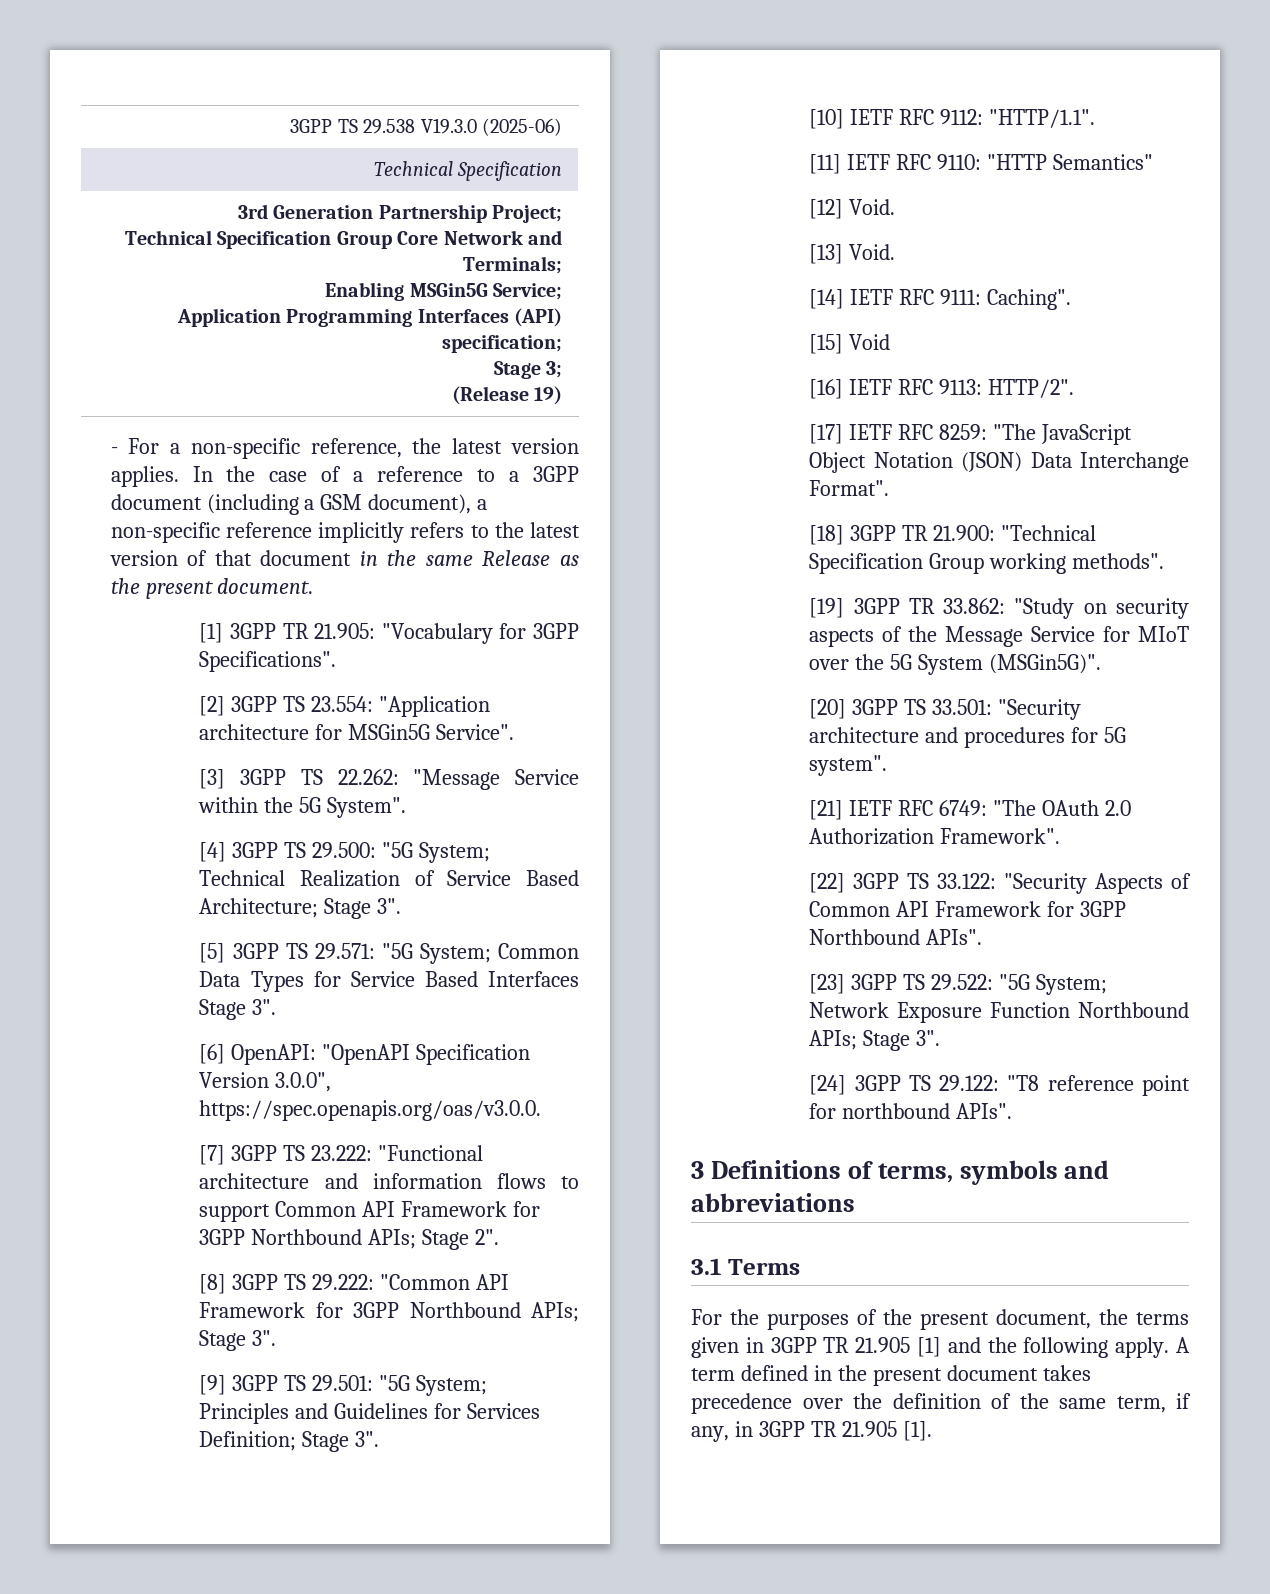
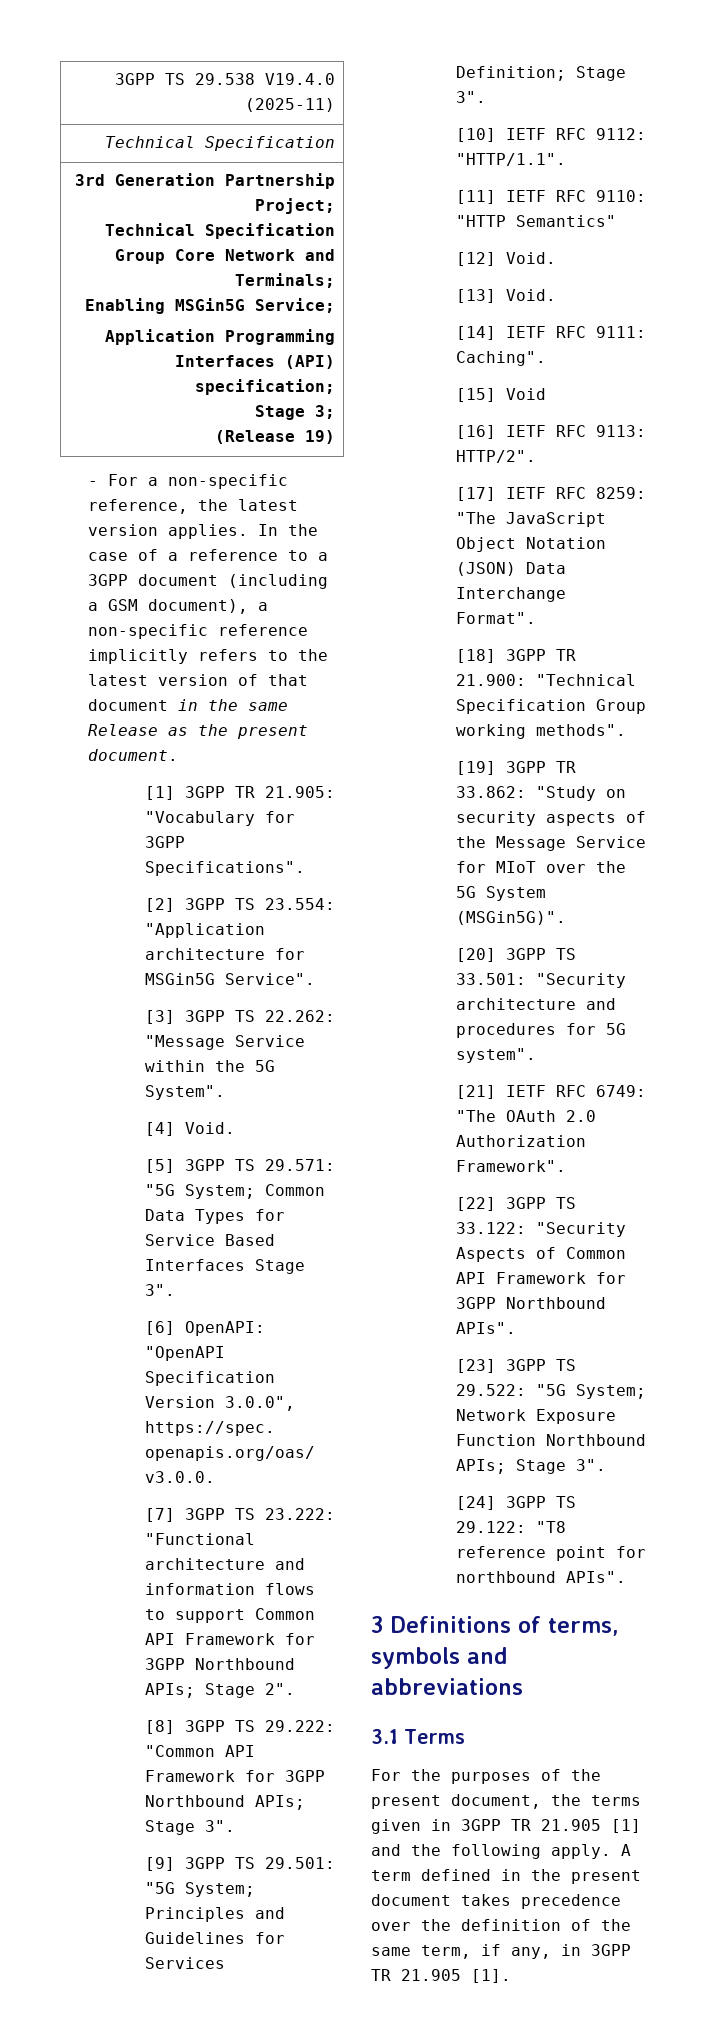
- 3GPP TS 29.538 V19.3.0 (2025-06)
+ 3GPP TS 29.538 V19.4.0 (2025-11)
- [4] 3GPP TS 29.500: "5G System; Technical Realization of Service Based Architecture; Stage 3".
+ [4] Void.

